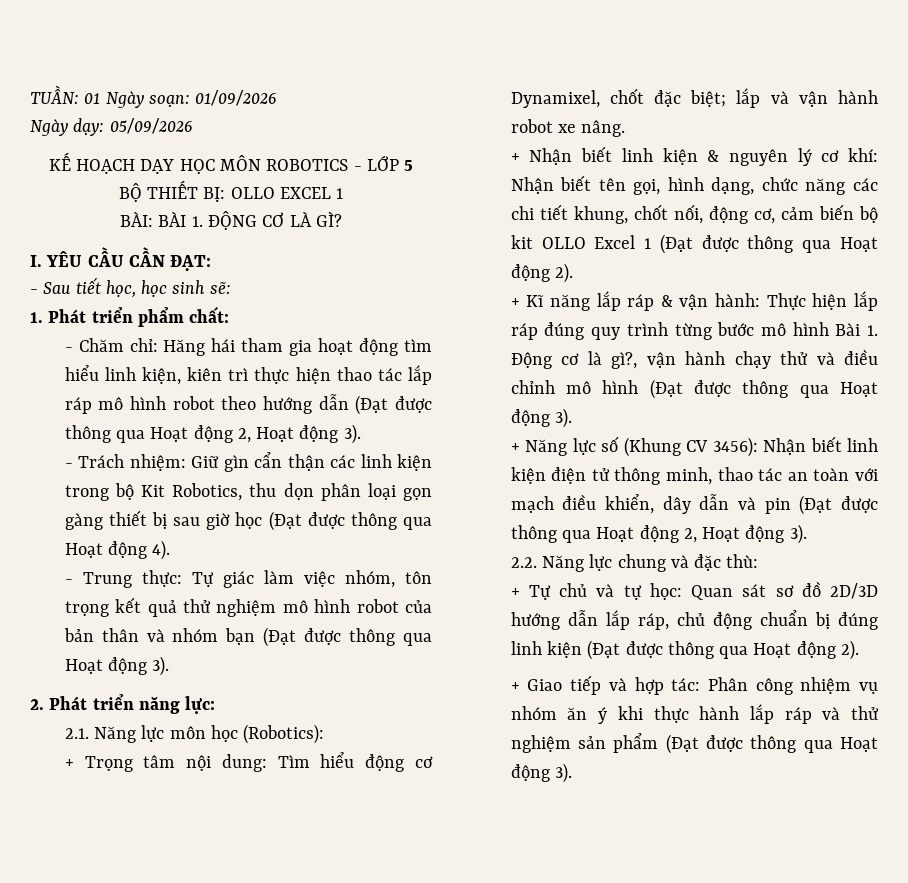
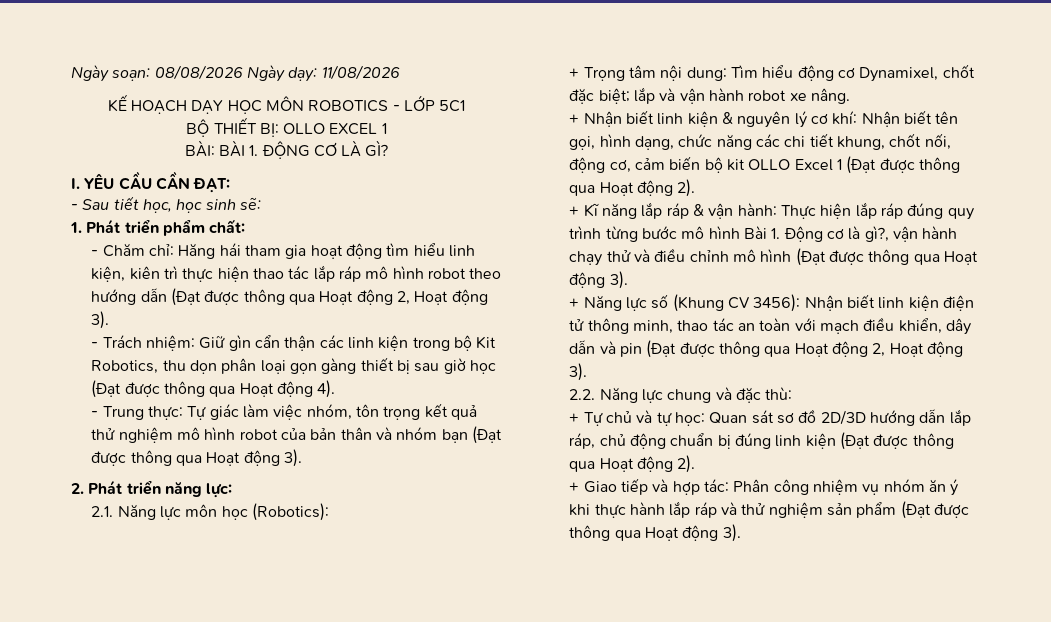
- TUẦN: 01 Ngày soạn: 01/09/2026
- Ngày dạy: 05/09/2026
+ Ngày soạn: 08/08/2026 Ngày dạy: 11/08/2026
- KẾ HOẠCH DẠY HỌC MÔN ROBOTICS - LỚP 5
+ KẾ HOẠCH DẠY HỌC MÔN ROBOTICS - LỚP 5C1

